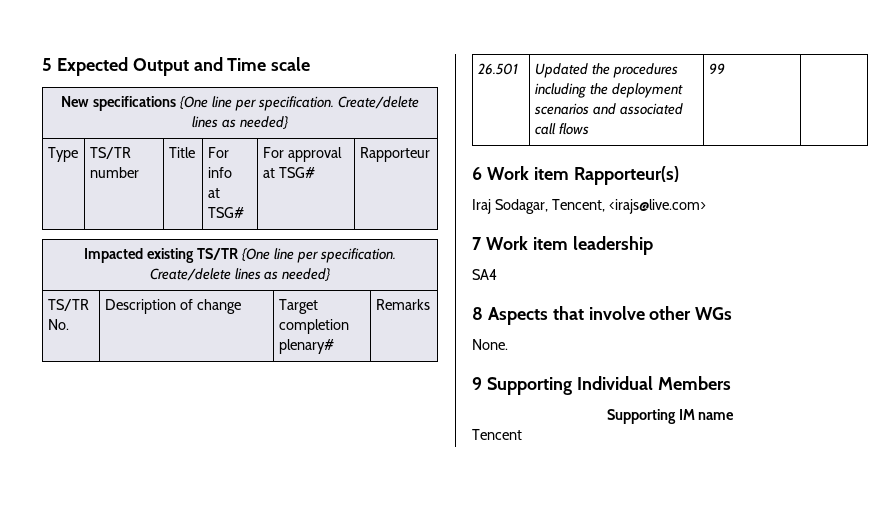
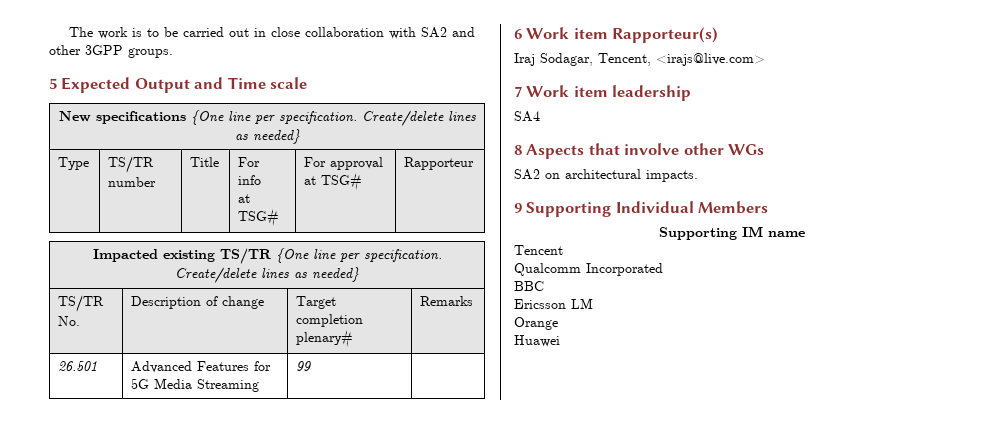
+ The work is to be carried out in close collaboration with SA2 and other 3GPP groups.
- 26.501 | Updated the procedures including the deployment scenarios and associated call flows | 99 |
+ 26.501 | Advanced Features for 5G Media Streaming | 99 |
- None.
+ SA2 on architectural impacts.
+ Qualcomm Incorporated
+ BBC
+ Ericsson LM
+ Orange
+ Huawei

